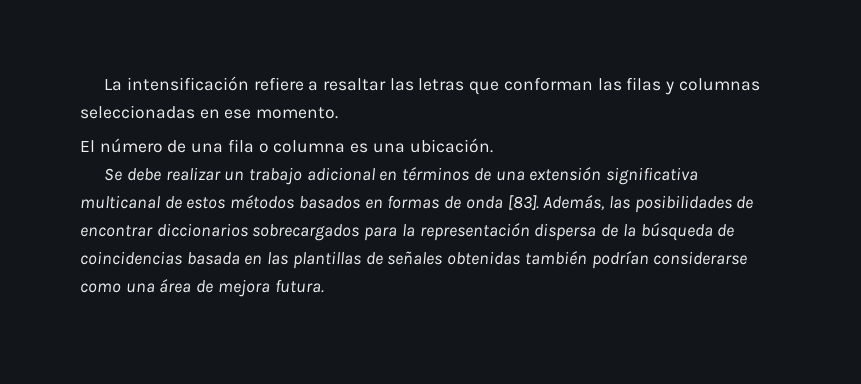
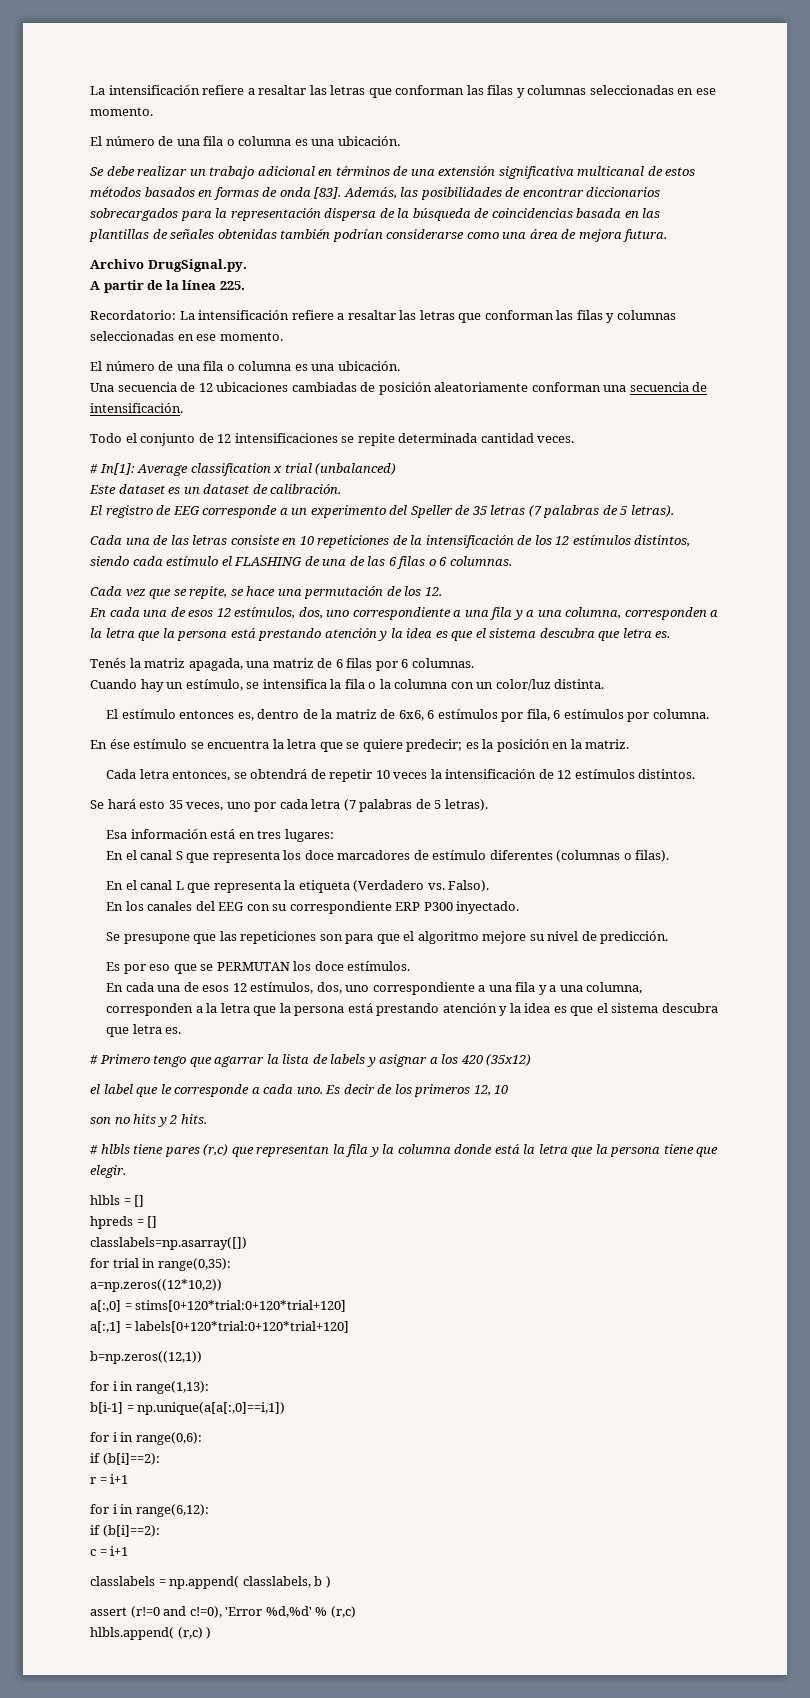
+ Archivo DrugSignal.py.
+ A partir de la línea 225.
+ Recordatorio: La intensificación refiere a resaltar las letras que conforman las filas y columnas seleccionadas en ese momento.
+ El número de una fila o columna es una ubicación.
+ Una secuencia de 12 ubicaciones cambiadas de posición aleatoriamente conforman una secuencia de intensificación.
+ Todo el conjunto de 12 intensificaciones se repite determinada cantidad veces.
+ # In[1]: Average classification x trial (unbalanced)
+ Este dataset es un dataset de calibración.
+ El registro de EEG corresponde a un experimento del Speller de 35 letras (7 palabras de 5 letras).
+ Cada una de las letras consiste en 10 repeticiones de la intensificación de los 12 estímulos distintos, siendo cada estímulo el FLASHING de una de las 6 filas o 6 columnas.
+ Cada vez que se repite, se hace una permutación de los 12.
+ En cada una de esos 12 estímulos, dos, uno correspondiente a una fila y a una columna, corresponden a la letra que la persona está prestando atención y la idea es que el sistema descubra que letra es.
+ Tenés la matriz apagada, una matriz de 6 filas por 6 columnas.
+ Cuando hay un estímulo, se intensifica la fila o la columna con un color/luz distinta.
+ El estímulo entonces es, dentro de la matriz de 6x6, 6 estímulos por fila, 6 estímulos por columna.
+ En ése estímulo se encuentra la letra que se quiere predecir; es la posición en la matriz.
+ Cada letra entonces, se obtendrá de repetir 10 veces la intensificación de 12 estímulos distintos.
+ Se hará esto 35 veces, uno por cada letra (7 palabras de 5 letras).
+ Esa información está en tres lugares:
+ En el canal S que representa los doce marcadores de estímulo diferentes (columnas o filas).
+ En el canal L que representa la etiqueta (Verdadero vs. Falso).
+ En los canales del EEG con su correspondiente ERP P300 inyectado.
+ Se presupone que las repeticiones son para que el algoritmo mejore su nivel de predicción.
+ Es por eso que se PERMUTAN los doce estímulos.
+ En cada una de esos 12 estímulos, dos, uno correspondiente a una fila y a una columna, corresponden a la letra que la persona está prestando atención y la idea es que el sistema descubra que letra es.
+ # Primero tengo que agarrar la lista de labels y asignar a los 420 (35x12)
+ el label que le corresponde a cada uno. Es decir de los primeros 12, 10
+ son no hits y 2 hits.
+ # hlbls tiene pares (r,c) que representan la fila y la columna donde está la letra que la persona tiene que elegir.
+ hlbls = []
+ hpreds = []
+ classlabels=np.asarray([])
+ for trial in range(0,35):
+ a=np.zeros((12*10,2))
+ a[:,0] = stims[0+120*trial:0+120*trial+120]
+ a[:,1] = labels[0+120*trial:0+120*trial+120]
+ b=np.zeros((12,1))
+ for i in range(1,13):
+ b[i-1] = np.unique(a[a[:,0]==i,1])
+ for i in range(0,6):
+ if (b[i]==2):
+ r = i+1
+ for i in range(6,12):
+ if (b[i]==2):
+ c = i+1
+ classlabels = np.append( classlabels, b )
+ assert (r!=0 and c!=0), 'Error %d,%d' % (r,c)
+ hlbls.append( (r,c) )

